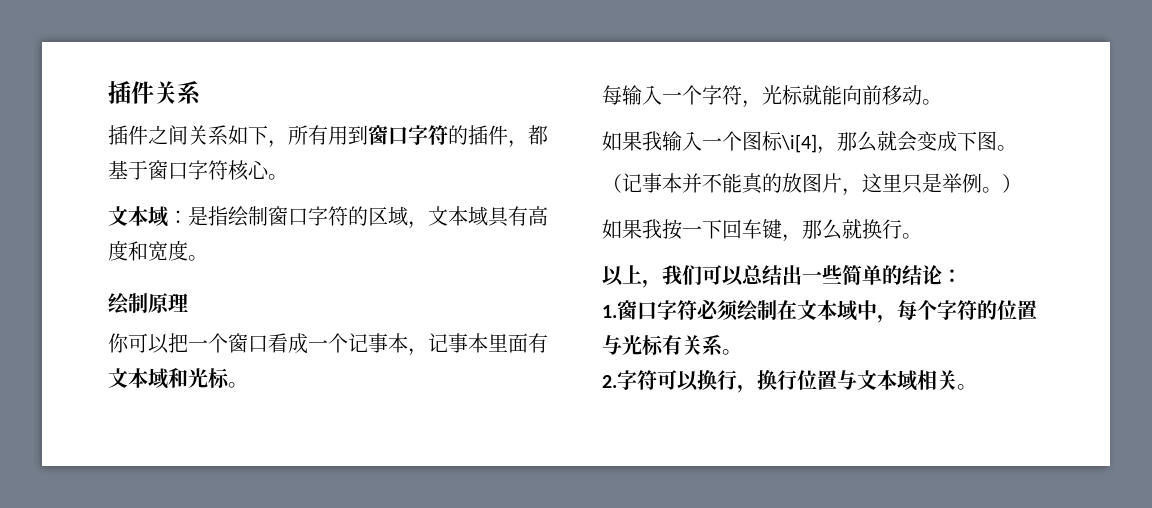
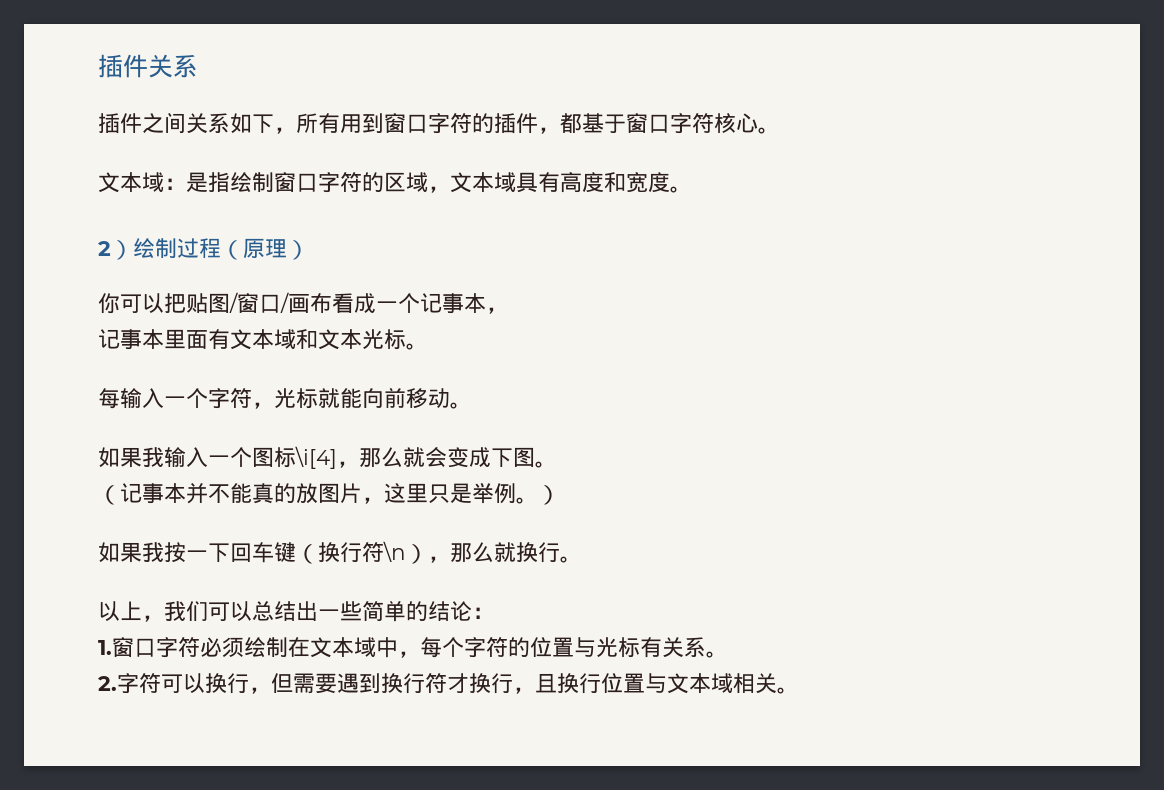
- 绘制原理
+ 2）绘制过程（原理）
- 你可以把一个窗口看成一个记事本，记事本里面有文本域和光标。
+ 你可以把贴图/窗口/画布看成一个记事本，
+ 记事本里面有文本域和文本光标。
- 如果我按一下回车键，那么就换行。
+ 如果我按一下回车键（换行符\n），那么就换行。
- 2.字符可以换行，换行位置与文本域相关。
+ 2.字符可以换行，但需要遇到换行符才换行，且换行位置与文本域相关。

